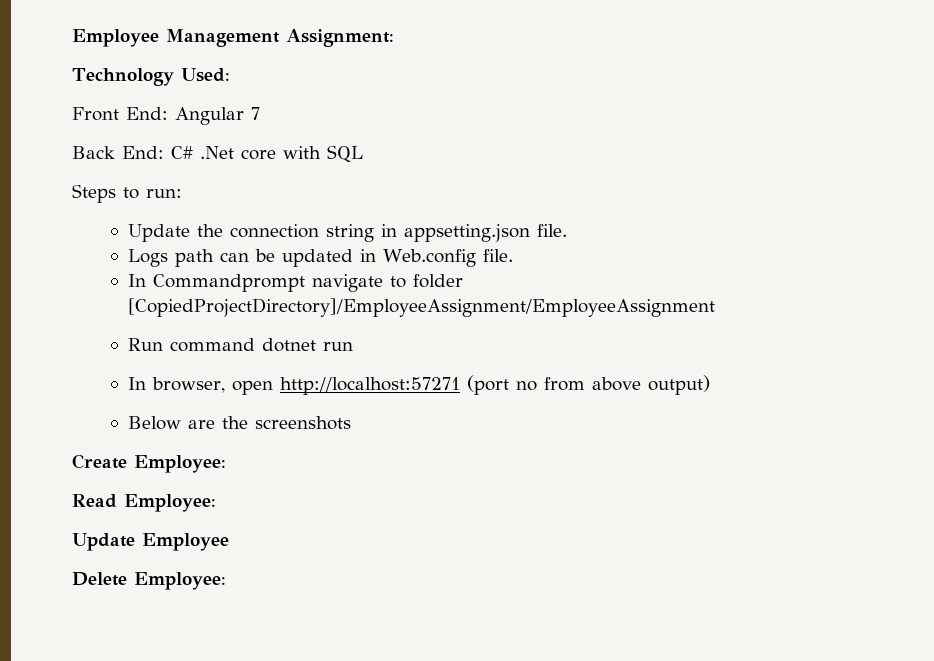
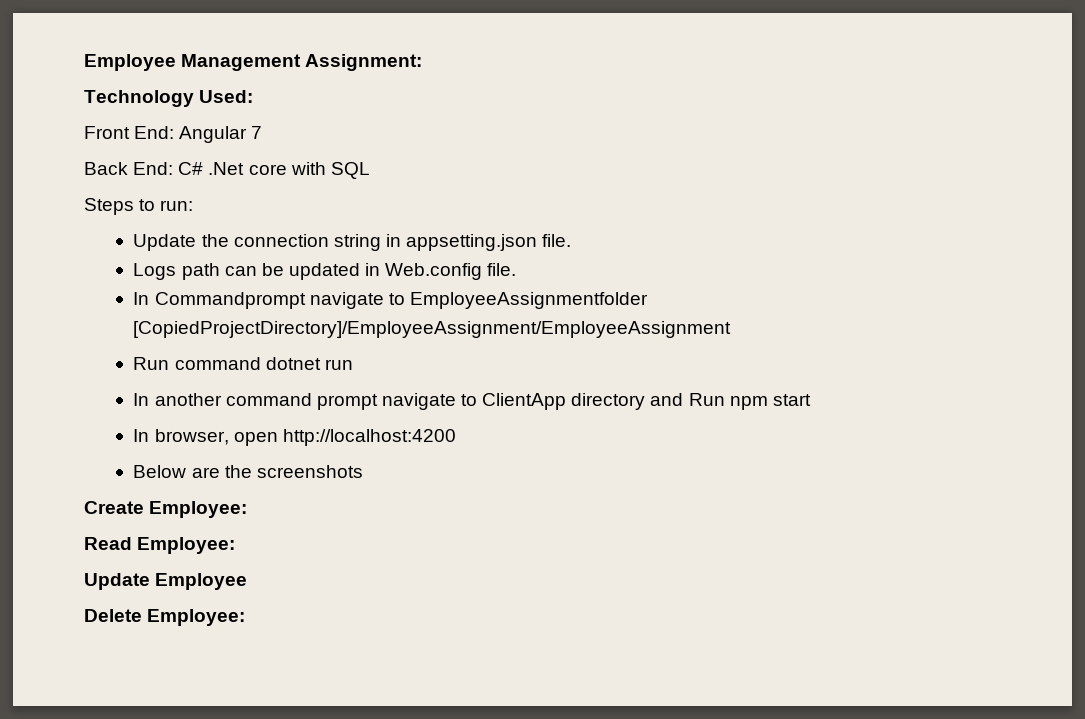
- In Commandprompt navigate to folder [CopiedProjectDirectory]/EmployeeAssignment/EmployeeAssignment
+ In Commandprompt navigate to EmployeeAssignmentfolder [CopiedProjectDirectory]/EmployeeAssignment/EmployeeAssignment
- In browser, open http://localhost:57271 (port no from above output)
+ In another command prompt navigate to ClientApp directory and Run npm start
+ In browser, open http://localhost:4200

